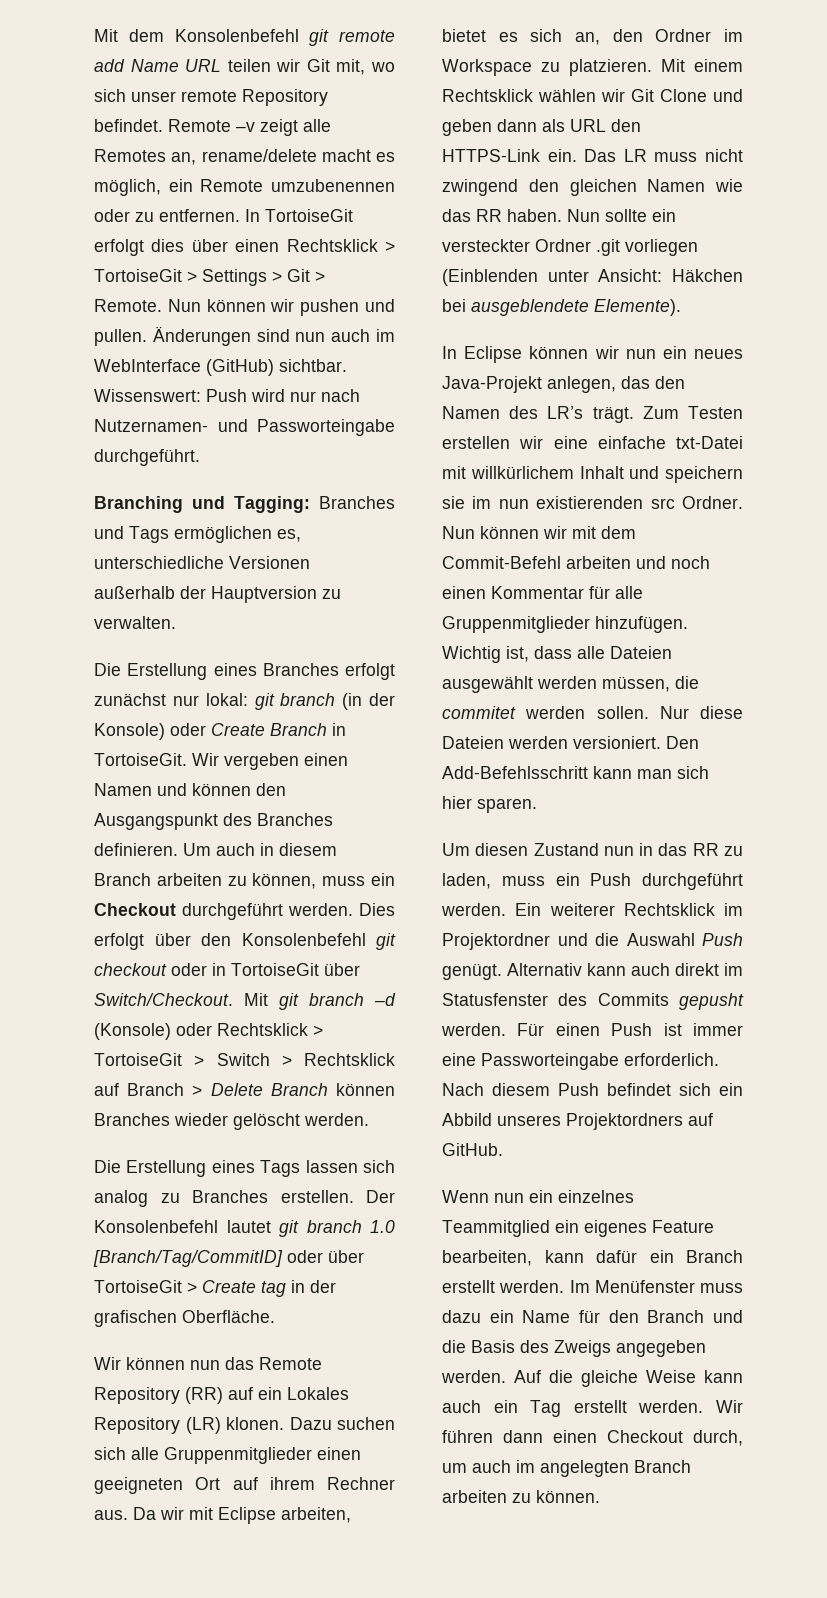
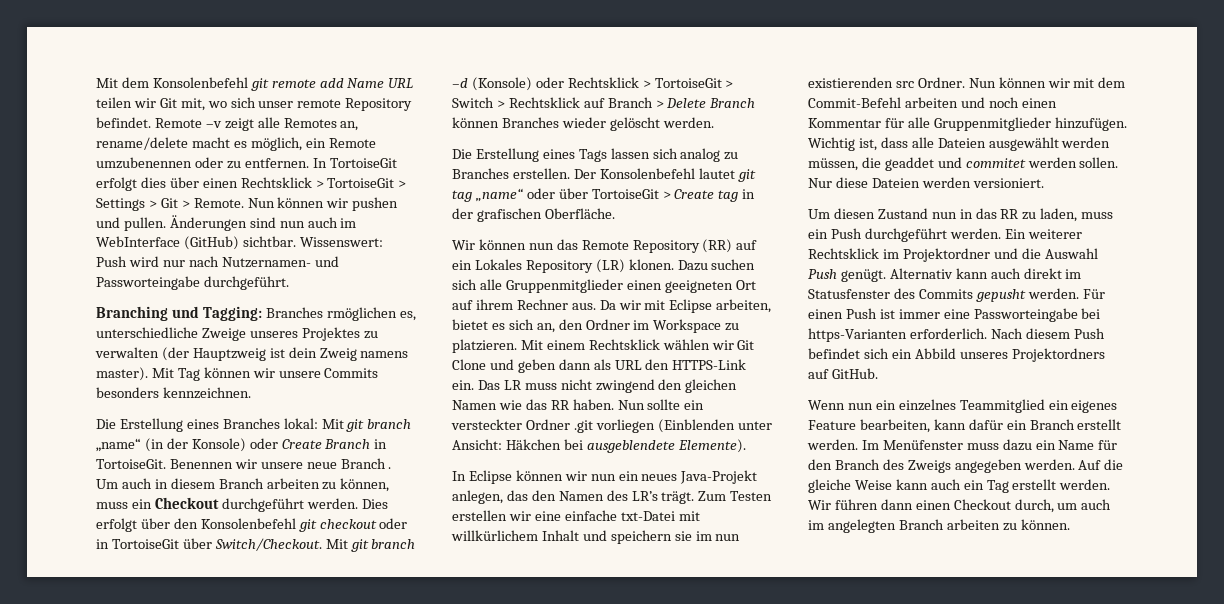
- Branching und Tagging: Branches und Tags ermöglichen es, unterschiedliche Versionen außerhalb der Hauptversion zu verwalten.
+ Branching und Tagging: Branches rmöglichen es, unterschiedliche Zweige unseres Projektes zu verwalten (der Hauptzweig ist dein Zweig namens master). Mit Tag können wir unsere Commits besonders kennzeichnen.
- Die Erstellung eines Branches erfolgt zunächst nur lokal: git branch (in der Konsole) oder Create Branch in TortoiseGit.
+ Die Erstellung eines Branches lokal: Mit git branch „name“ (in der Konsole) oder Create Branch in TortoiseGit.
- Wir vergeben einen Namen und können den Ausgangspunkt des Branches definieren.
+ Benennen wir unsere neue Branch .
- Der Konsolenbefehl lautet git branch 1.0 [Branch/Tag/CommitID] oder über TortoiseGit > Create tag in der grafischen Oberfläche.
+ Der Konsolenbefehl lautet git tag „name“ oder über TortoiseGit > Create tag in der grafischen Oberfläche.
- Wichtig ist, dass alle Dateien ausgewählt werden müssen, die commitet werden sollen.
+ Wichtig ist, dass alle Dateien ausgewählt werden müssen, die geaddet und commitet werden sollen.
- Den Add-Befehlsschritt kann man sich hier sparen.
- Für einen Push ist immer eine Passworteingabe erforderlich.
+ Für einen Push ist immer eine Passworteingabe bei https-Varianten erforderlich.
- Im Menüfenster muss dazu ein Name für den Branch und die Basis des Zweigs angegeben werden.
+ Im Menüfenster muss dazu ein Name für den Branch des Zweigs angegeben werden.

